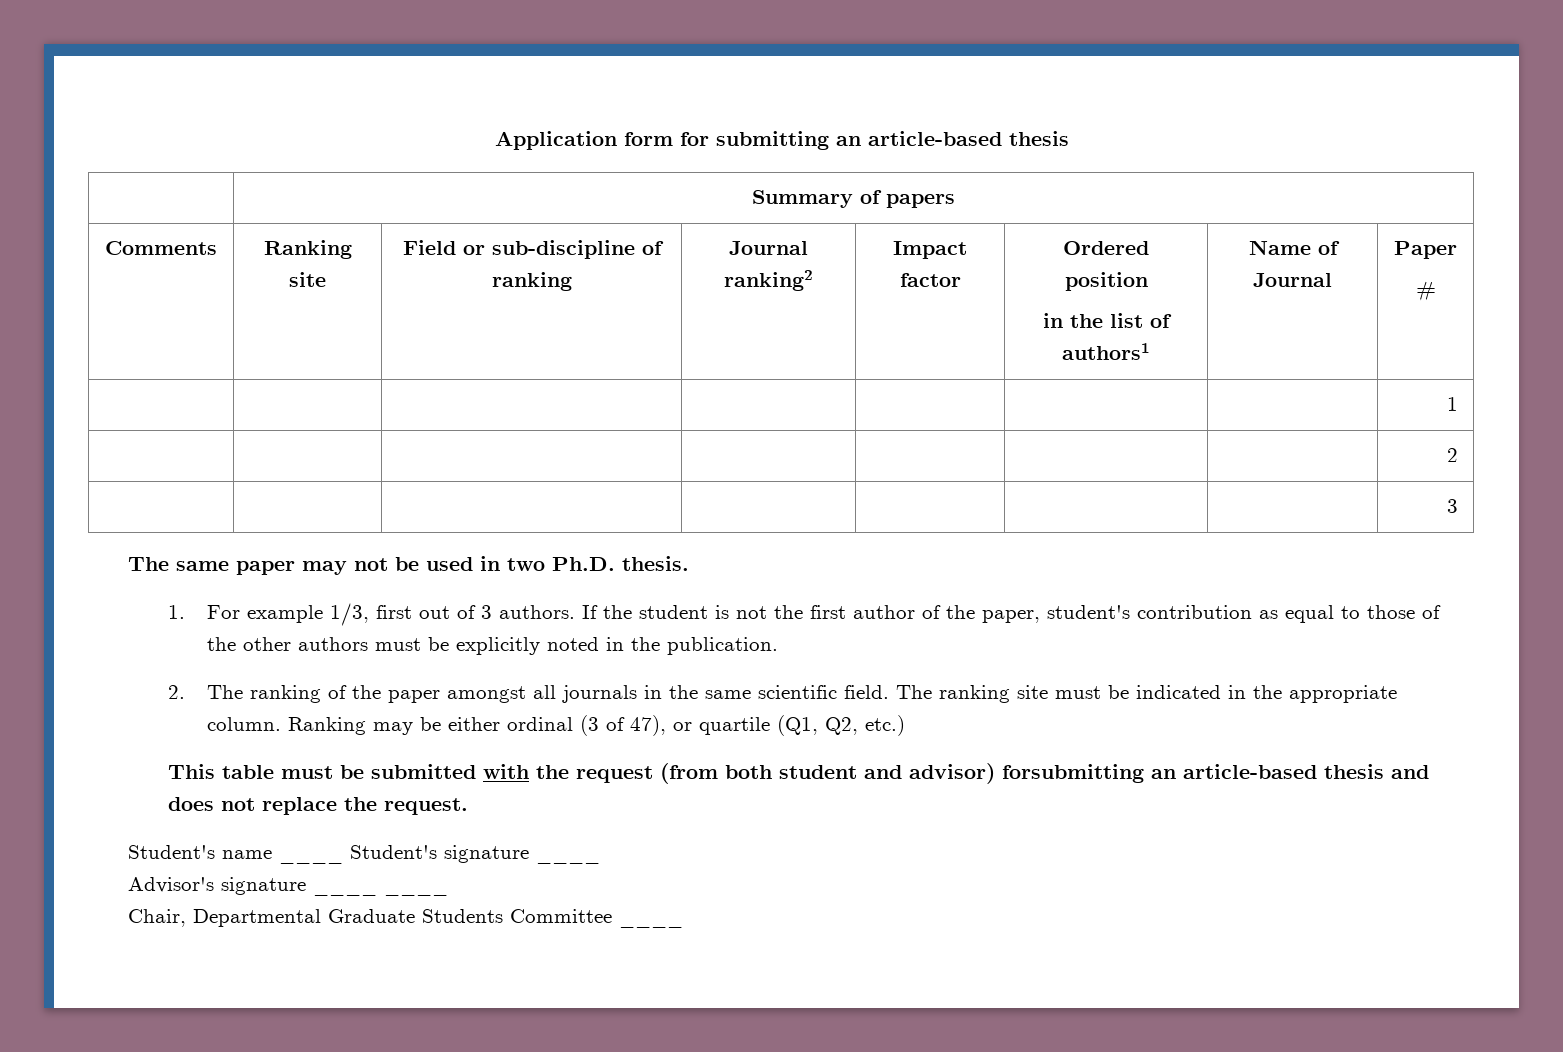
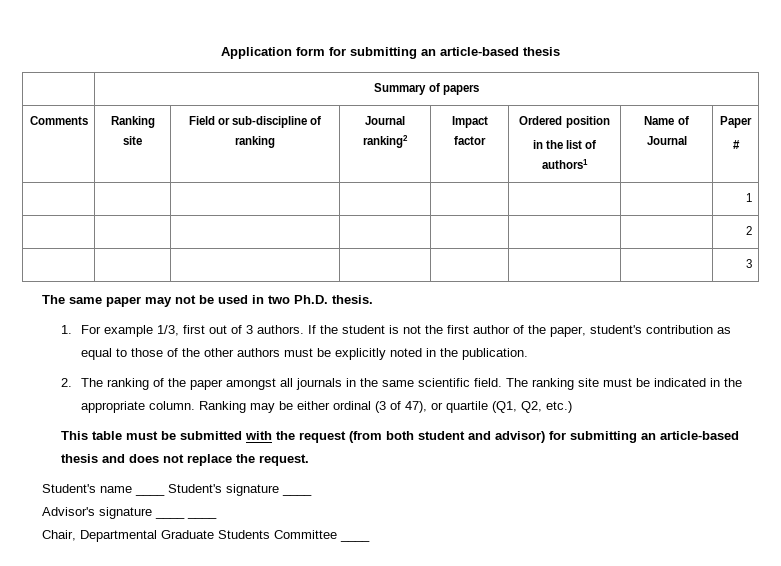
- This table must be submitted with the request (from both student and advisor) forsubmitting an article-based thesis and does not replace the request.
+ This table must be submitted with the request (from both student and advisor) for submitting an article-based thesis and does not replace the request.

